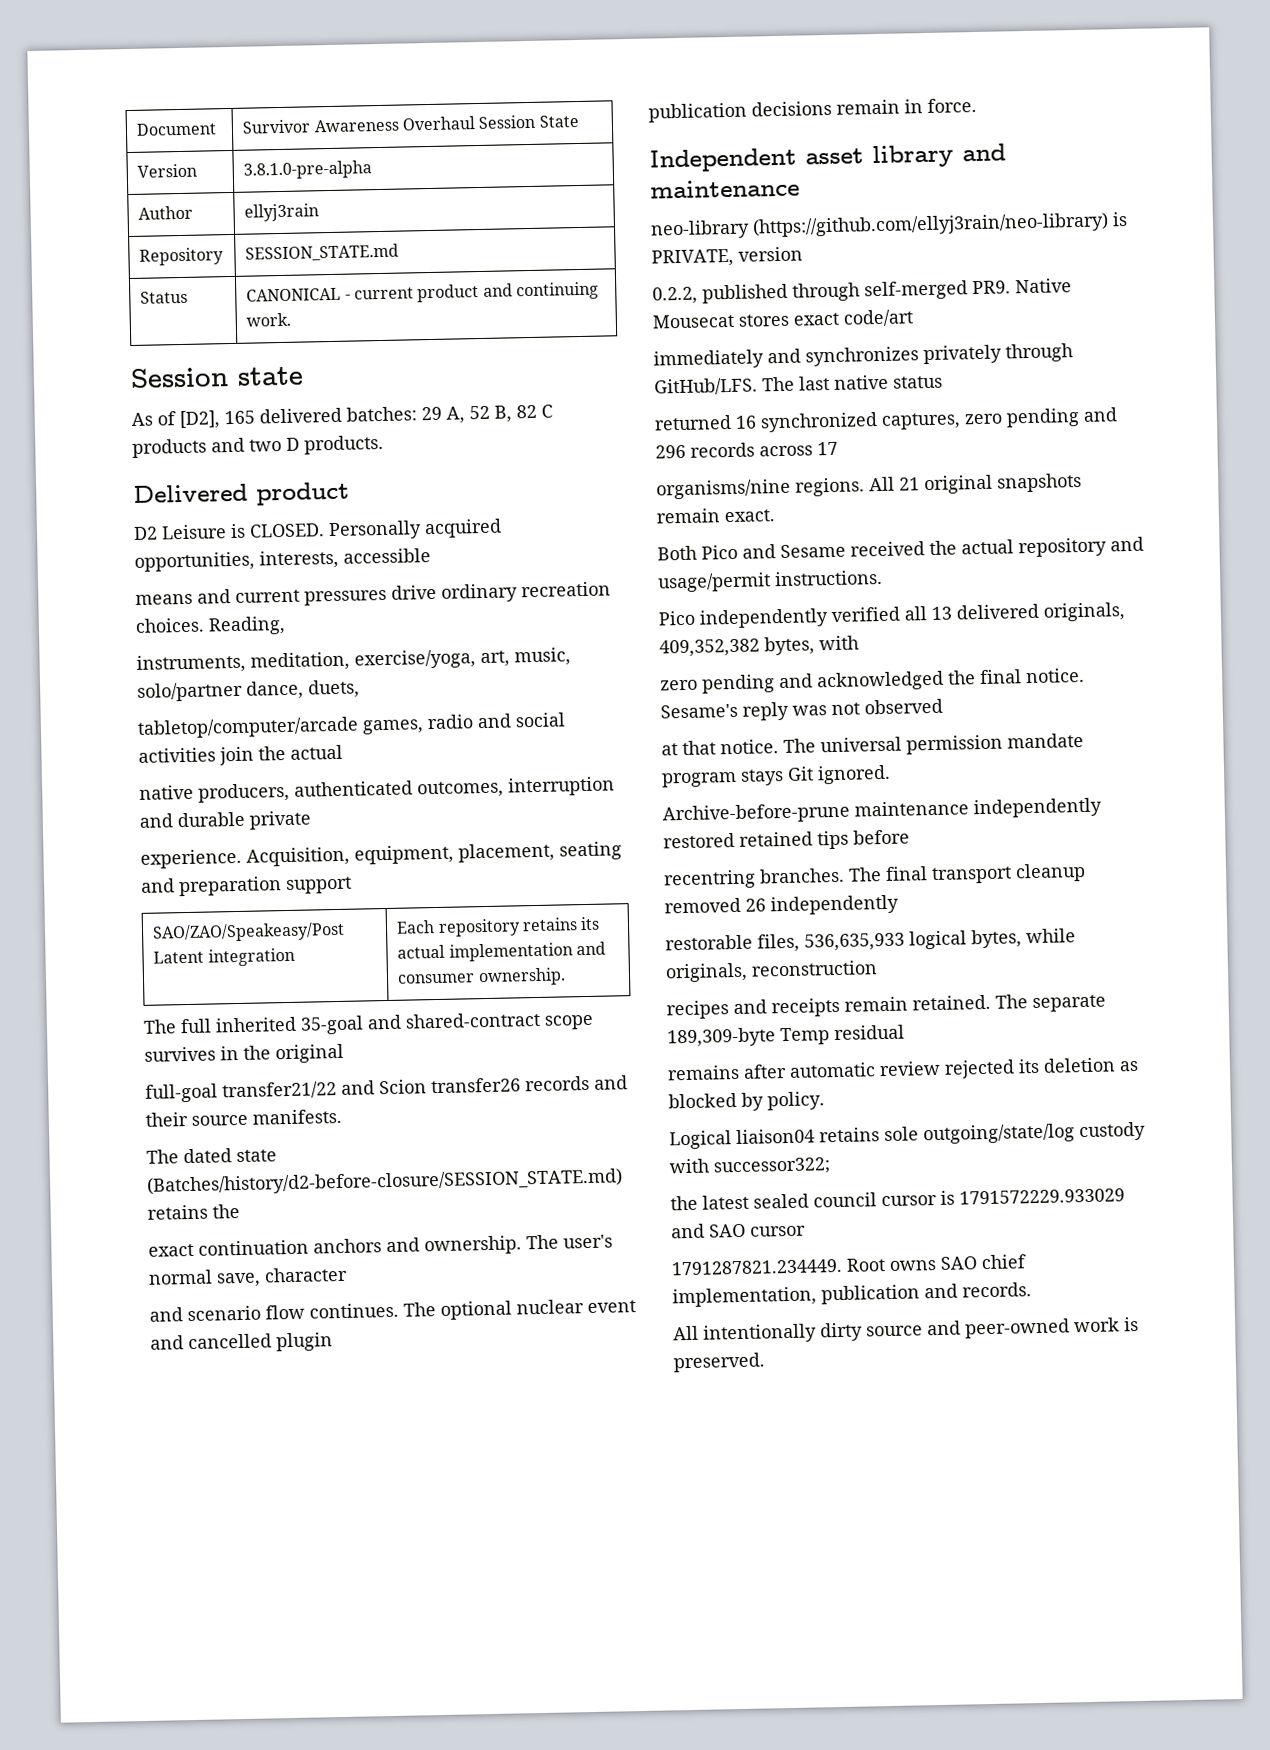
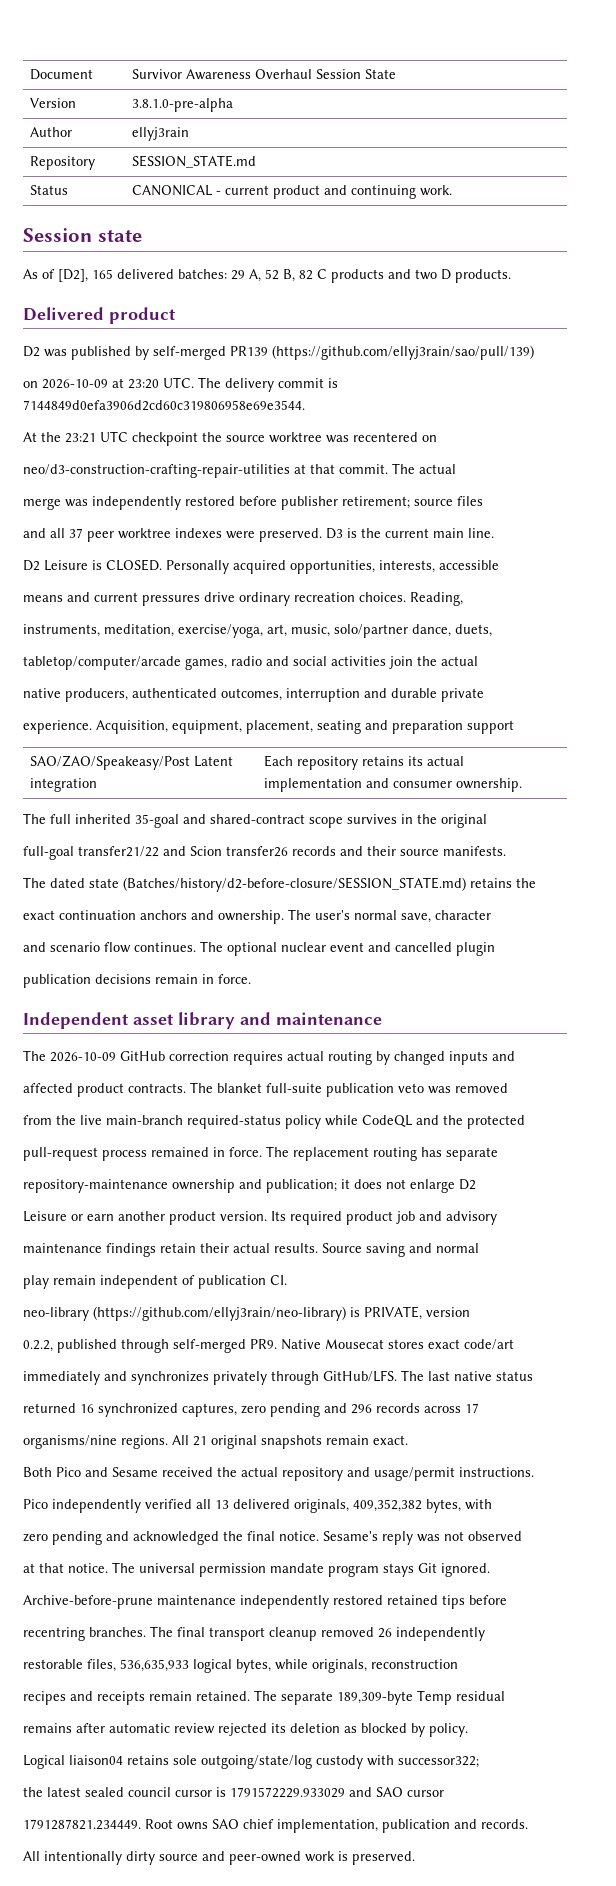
+ D2 was published by self-merged PR139 (https://github.com/ellyj3rain/sao/pull/139)
+ on 2026-10-09 at 23:20 UTC. The delivery commit is 7144849d0efa3906d2cd60c319806958e69e3544.
+ At the 23:21 UTC checkpoint the source worktree was recentered on
+ neo/d3-construction-crafting-repair-utilities at that commit. The actual
+ merge was independently restored before publisher retirement; source files
+ and all 37 peer worktree indexes were preserved. D3 is the current main line.
+ The 2026-10-09 GitHub correction requires actual routing by changed inputs and
+ affected product contracts. The blanket full-suite publication veto was removed
+ from the live main-branch required-status policy while CodeQL and the protected
+ pull-request process remained in force. The replacement routing has separate
+ repository-maintenance ownership and publication; it does not enlarge D2
+ Leisure or earn another product version. Its required product job and advisory
+ maintenance findings retain their actual results. Source saving and normal
+ play remain independent of publication CI.

